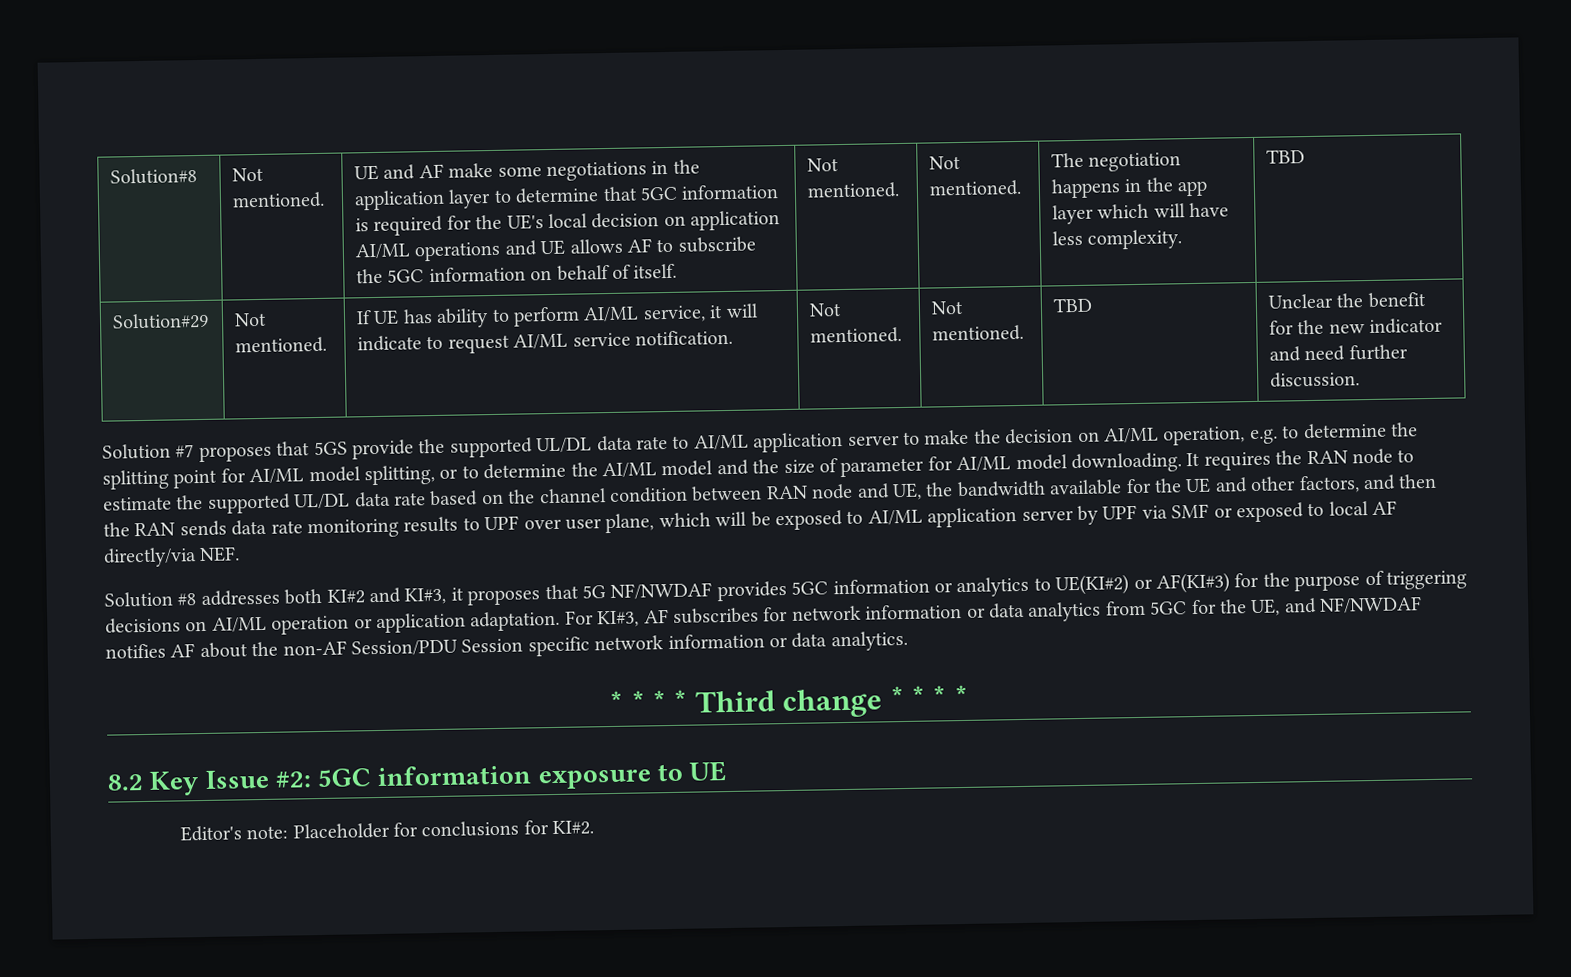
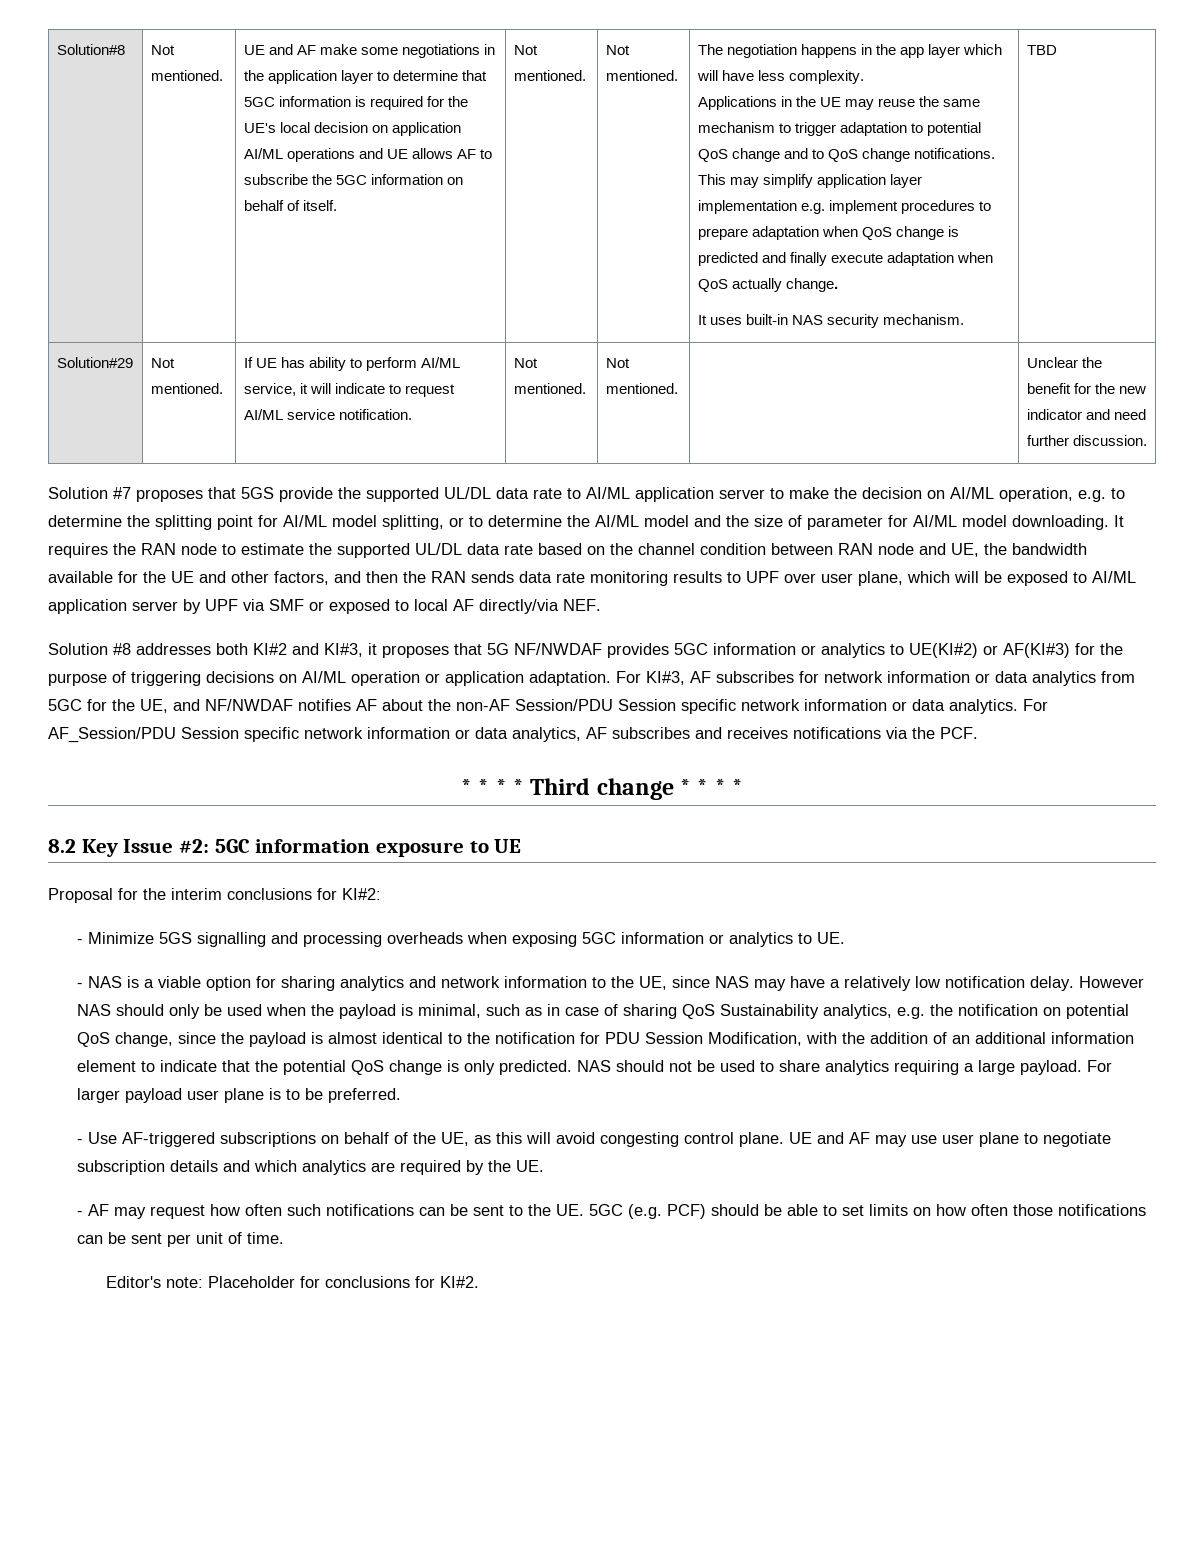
+ Applications in the UE may reuse the same mechanism to trigger adaptation to potential QoS change and to QoS change notifications. This may simplify application layer implementation e.g. implement procedures to prepare adaptation when QoS change is predicted and finally execute adaptation when QoS actually change.
+ It uses built-in NAS security mechanism.
- Solution#29 | Not mentioned. | If UE has ability to perform AI/ML service, it will indicate to request AI/ML service notification. | Not mentioned. | Not mentioned. | TBD | Unclear the benefit for the new indicator and need further discussion.
+ Solution#29 | Not mentioned. | If UE has ability to perform AI/ML service, it will indicate to request AI/ML service notification. | Not mentioned. | Not mentioned. | | Unclear the benefit for the new indicator and need further discussion.
+ For AF_Session/PDU Session specific network information or data analytics, AF subscribes and receives notifications via the PCF.
+ Proposal for the interim conclusions for KI#2:
+ - Minimize 5GS signalling and processing overheads when exposing 5GC information or analytics to UE.
+ - NAS is a viable option for sharing analytics and network information to the UE, since NAS may have a relatively low notification delay. However NAS should only be used when the payload is minimal, such as in case of sharing QoS Sustainability analytics, e.g. the notification on potential QoS change, since the payload is almost identical to the notification for PDU Session Modification, with the addition of an additional information element to indicate that the potential QoS change is only predicted. NAS should not be used to share analytics requiring a large payload. For larger payload user plane is to be preferred.
+ - Use AF-triggered subscriptions on behalf of the UE, as this will avoid congesting control plane. UE and AF may use user plane to negotiate subscription details and which analytics are required by the UE.
+ - AF may request how often such notifications can be sent to the UE. 5GC (e.g. PCF) should be able to set limits on how often those notifications can be sent per unit of time.

